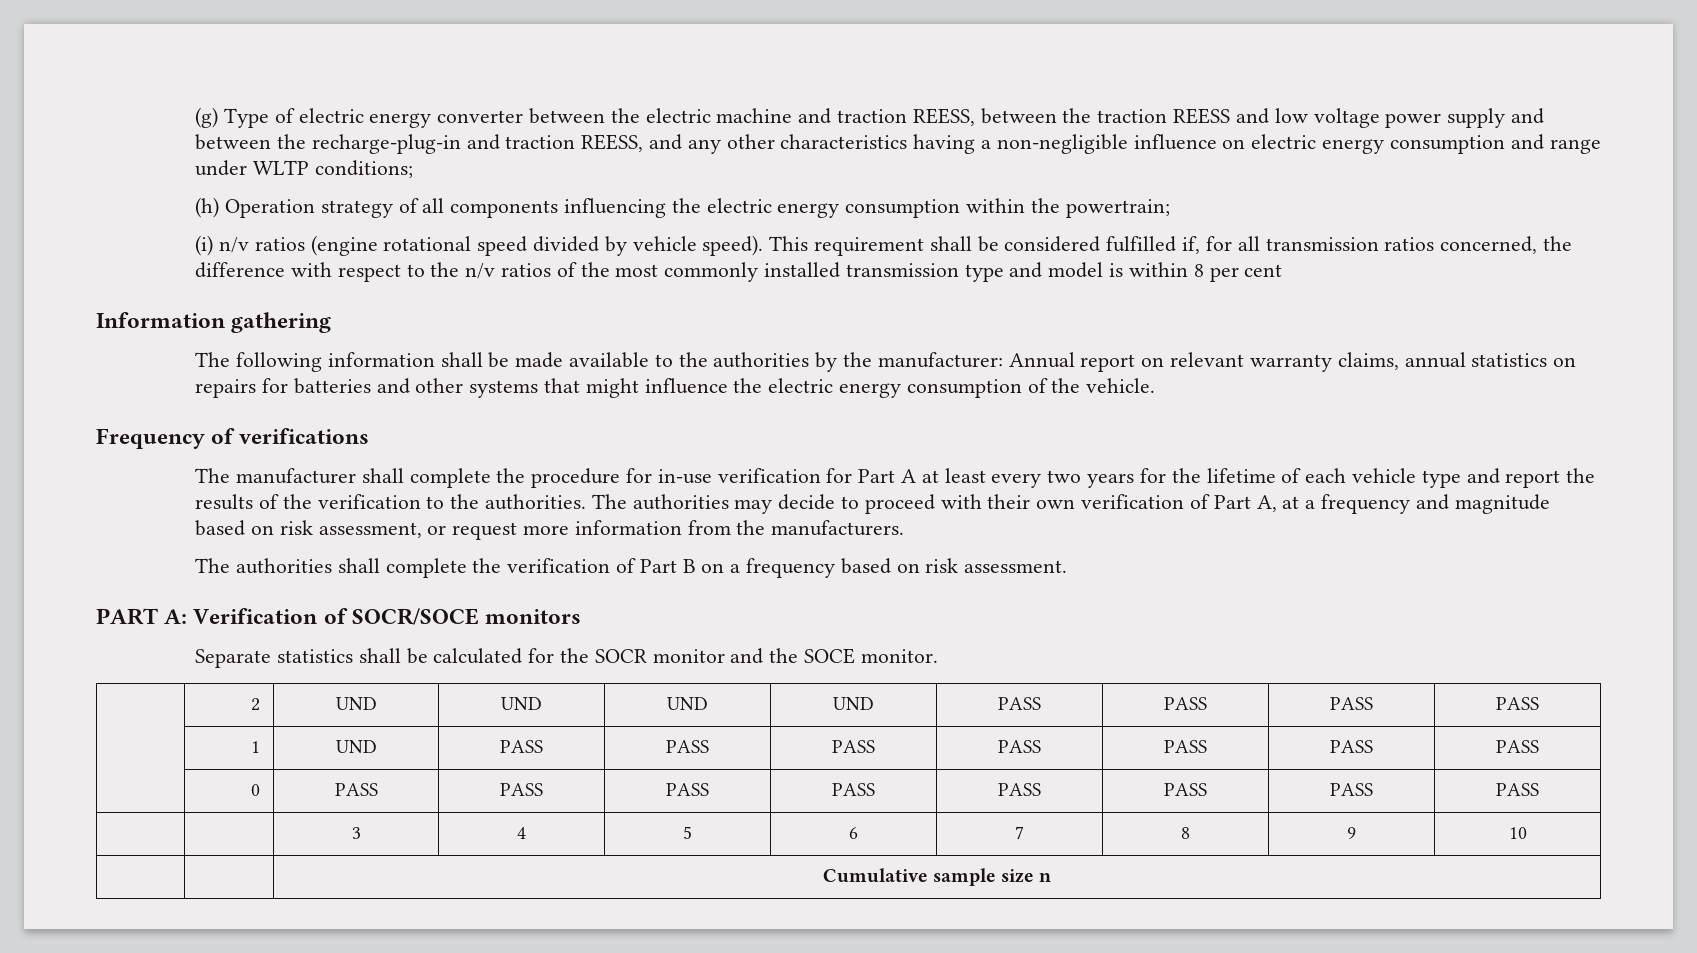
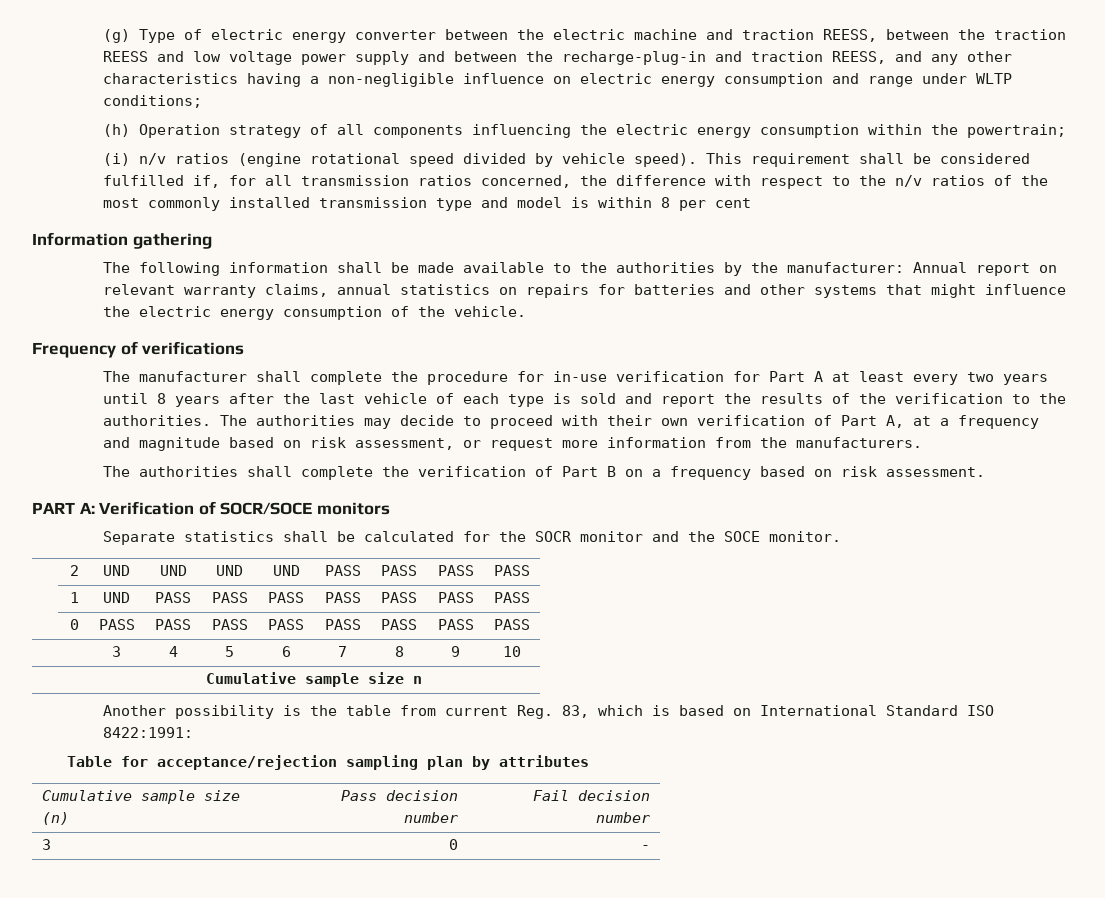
- The manufacturer shall complete the procedure for in-use verification for Part A at least every two years for the lifetime of each vehicle type and report the results of the verification to the authorities.
+ The manufacturer shall complete the procedure for in-use verification for Part A at least every two years until 8 years after the last vehicle of each type is sold and report the results of the verification to the authorities.
+ Another possibility is the table from current Reg. 83, which is based on International Standard ISO 8422:1991:
+ Table for acceptance/rejection sampling plan by attributes
+ Cumulative sample size (n) | Pass decision number | Fail decision number
+ 3 | 0 | -

